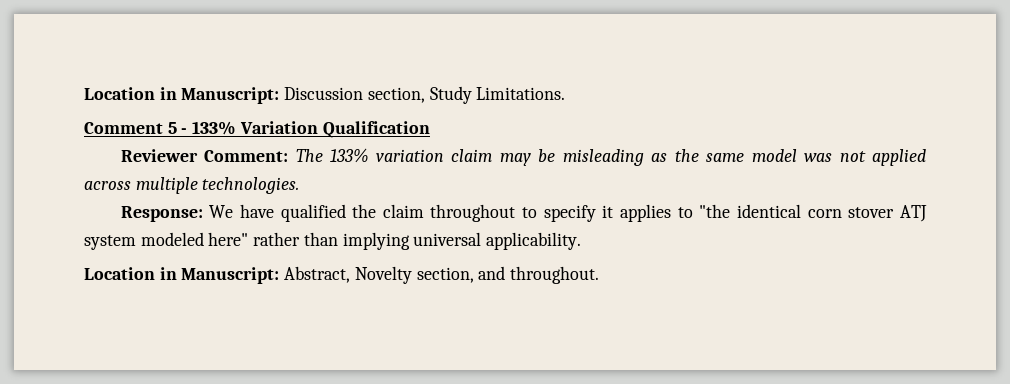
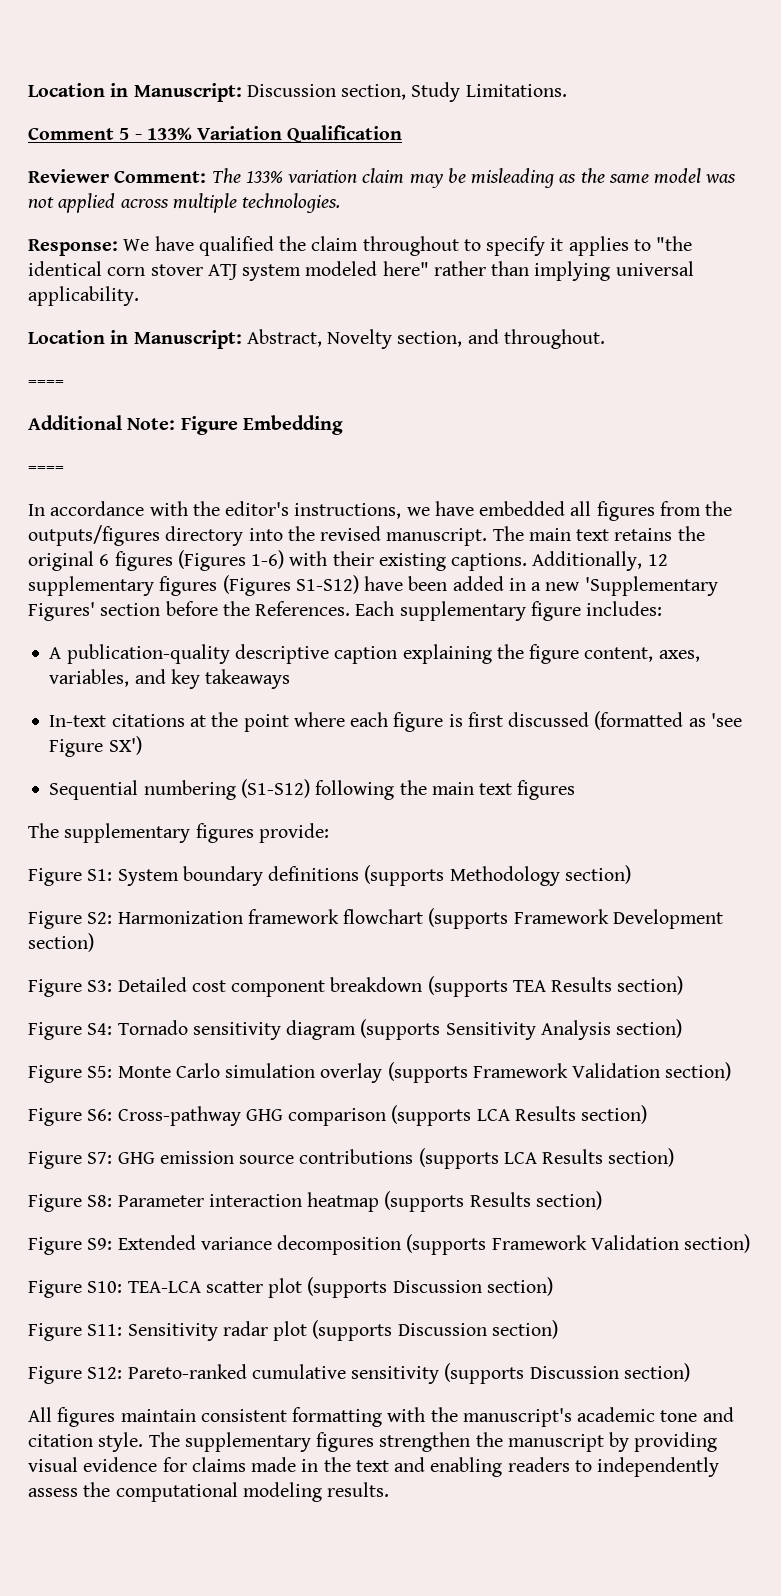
  Location in Manuscript: Abstract, Novelty section, and throughout.
+ ====
+ Additional Note: Figure Embedding
+ ====
+ In accordance with the editor's instructions, we have embedded all figures from the outputs/figures directory into the revised manuscript. The main text retains the original 6 figures (Figures 1-6) with their existing captions. Additionally, 12 supplementary figures (Figures S1-S12) have been added in a new 'Supplementary Figures' section before the References. Each supplementary figure includes:
+ A publication-quality descriptive caption explaining the figure content, axes, variables, and key takeaways
+ In-text citations at the point where each figure is first discussed (formatted as 'see Figure SX')
+ Sequential numbering (S1-S12) following the main text figures
+ The supplementary figures provide:
+ Figure S1: System boundary definitions (supports Methodology section)
+ Figure S2: Harmonization framework flowchart (supports Framework Development section)
+ Figure S3: Detailed cost component breakdown (supports TEA Results section)
+ Figure S4: Tornado sensitivity diagram (supports Sensitivity Analysis section)
+ Figure S5: Monte Carlo simulation overlay (supports Framework Validation section)
+ Figure S6: Cross-pathway GHG comparison (supports LCA Results section)
+ Figure S7: GHG emission source contributions (supports LCA Results section)
+ Figure S8: Parameter interaction heatmap (supports Results section)
+ Figure S9: Extended variance decomposition (supports Framework Validation section)
+ Figure S10: TEA-LCA scatter plot (supports Discussion section)
+ Figure S11: Sensitivity radar plot (supports Discussion section)
+ Figure S12: Pareto-ranked cumulative sensitivity (supports Discussion section)
+ All figures maintain consistent formatting with the manuscript's academic tone and citation style. The supplementary figures strengthen the manuscript by providing visual evidence for claims made in the text and enabling readers to independently assess the computational modeling results.

